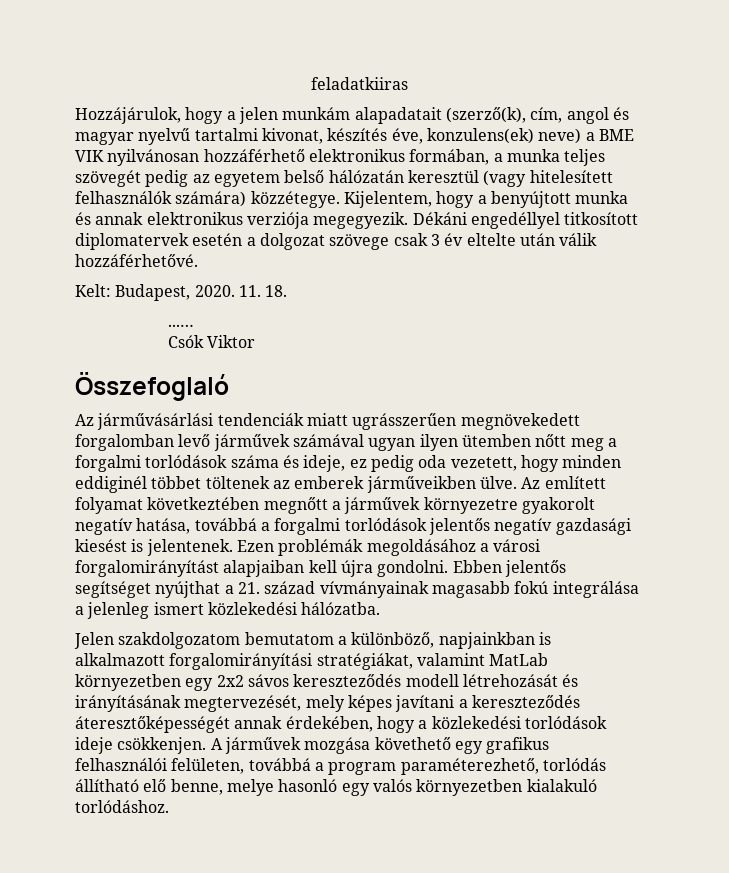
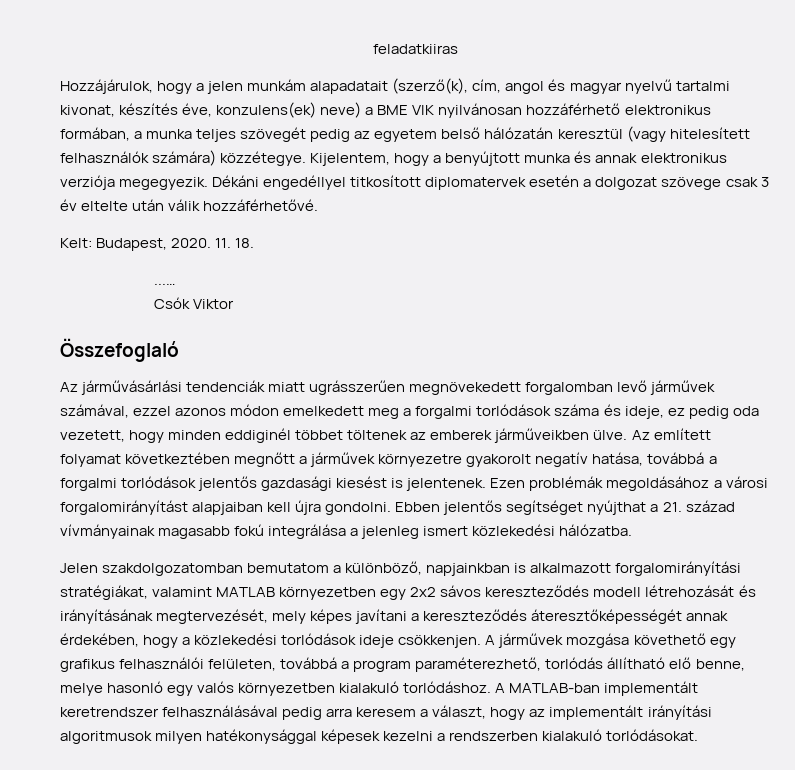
- Az járművásárlási tendenciák miatt ugrásszerűen megnövekedett forgalomban levő járművek számával ugyan ilyen ütemben nőtt meg a forgalmi torlódások száma és ideje, ez pedig oda vezetett, hogy minden eddiginél többet töltenek az emberek járműveikben ülve.
+ Az járművásárlási tendenciák miatt ugrásszerűen megnövekedett forgalomban levő járművek számával, ezzel azonos módon emelkedett meg a forgalmi torlódások száma és ideje, ez pedig oda vezetett, hogy minden eddiginél többet töltenek az emberek járműveikben ülve.
- Az említett folyamat következtében megnőtt a járművek környezetre gyakorolt negatív hatása, továbbá a forgalmi torlódások jelentős negatív gazdasági kiesést is jelentenek.
+ Az említett folyamat következtében megnőtt a járművek környezetre gyakorolt negatív hatása, továbbá a forgalmi torlódások jelentős gazdasági kiesést is jelentenek.
- Jelen szakdolgozatom bemutatom a különböző, napjainkban is alkalmazott forgalomirányítási stratégiákat, valamint MatLab környezetben egy 2x2 sávos kereszteződés modell létrehozását és irányításának megtervezését, mely képes javítani a kereszteződés áteresztőképességét annak érdekében, hogy a közlekedési torlódások ideje csökkenjen.
+ Jelen szakdolgozatomban bemutatom a különböző, napjainkban is alkalmazott forgalomirányítási stratégiákat, valamint MATLAB környezetben egy 2x2 sávos kereszteződés modell létrehozását és irányításának megtervezését, mely képes javítani a kereszteződés áteresztőképességét annak érdekében, hogy a közlekedési torlódások ideje csökkenjen.
+ A MATLAB-ban implementált keretrendszer felhasználásával pedig arra keresem a választ, hogy az implementált irányítási algoritmusok milyen hatékonysággal képesek kezelni a rendszerben kialakuló torlódásokat.

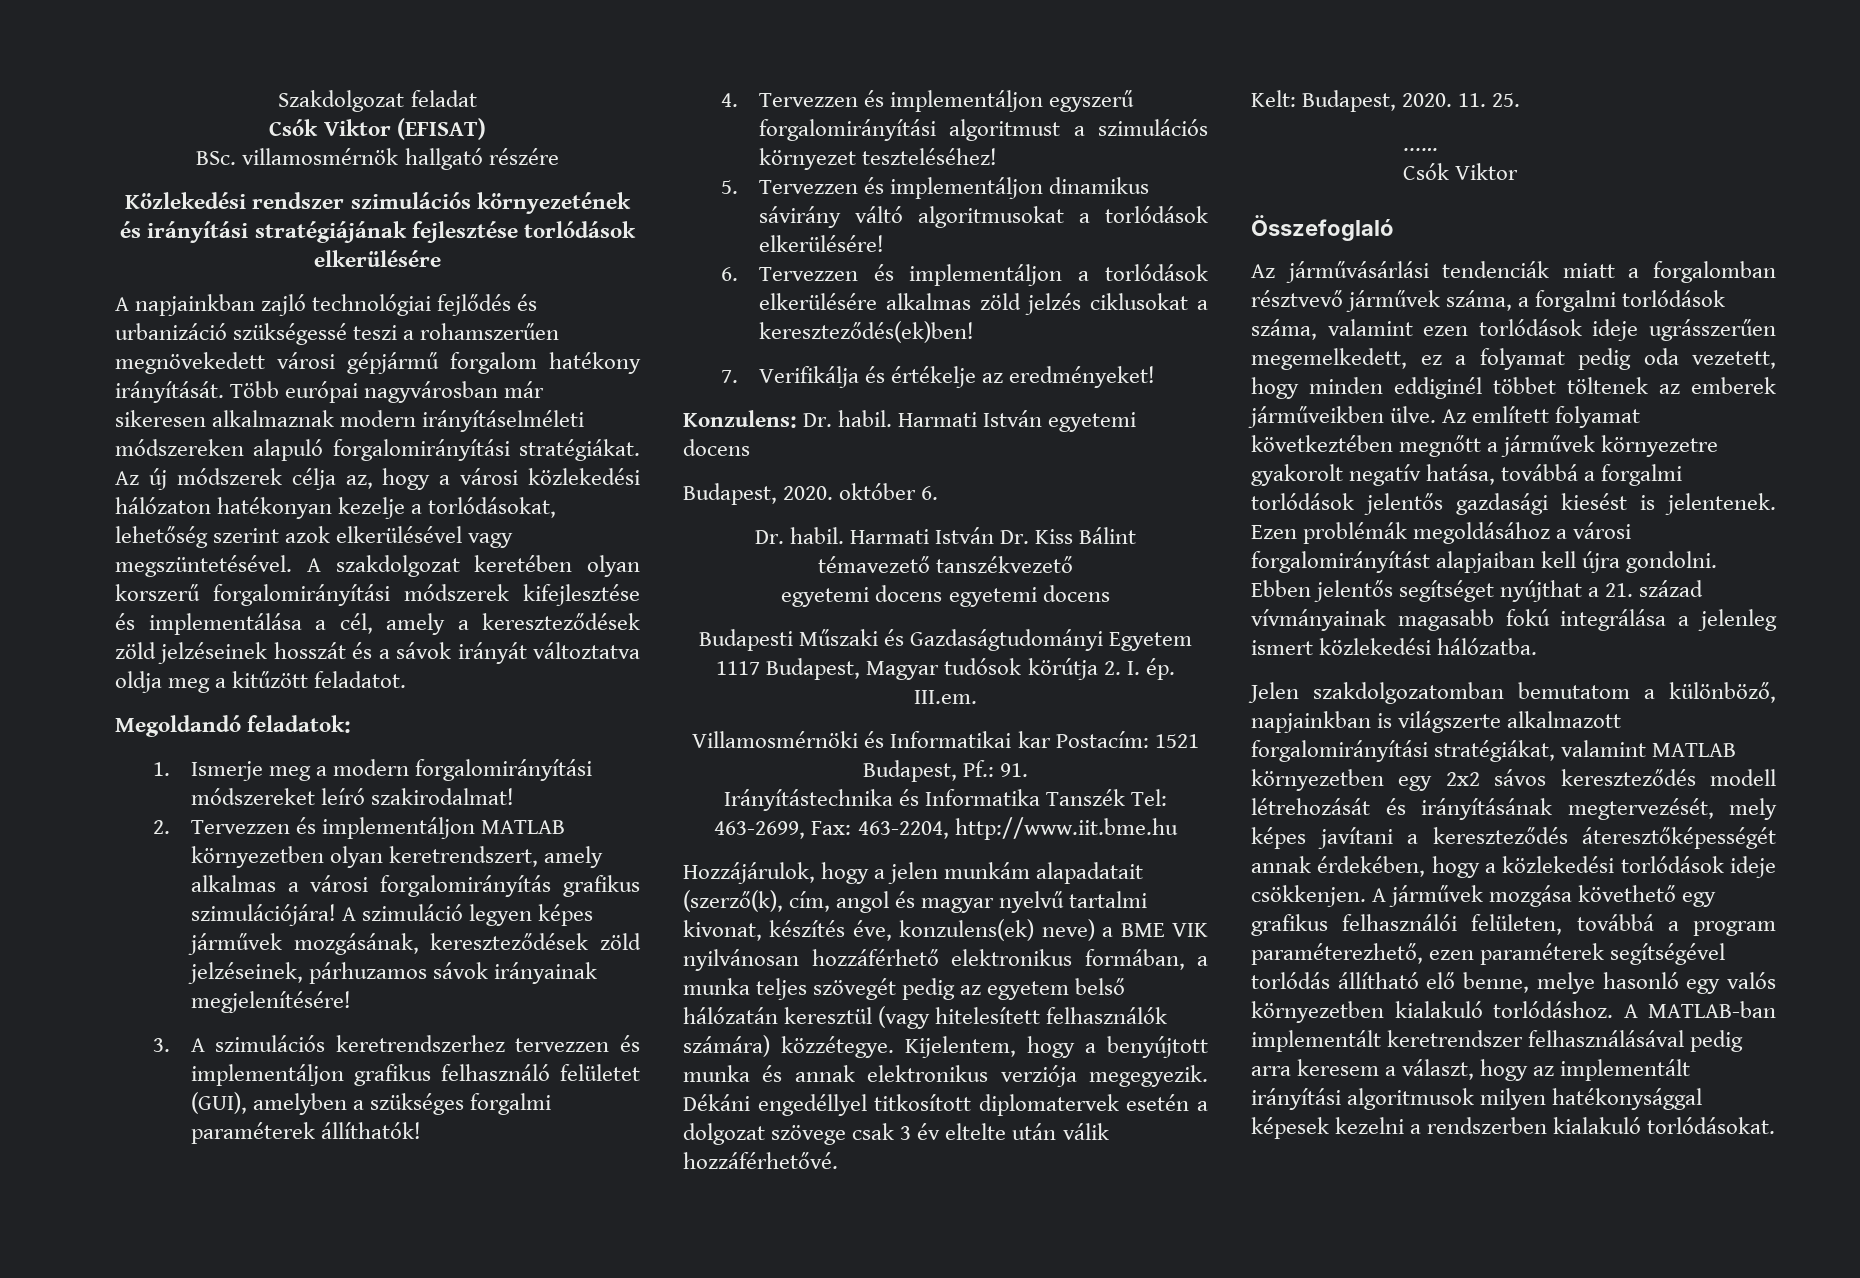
- feladatkiiras
+ Szakdolgozat feladat
+ Csók Viktor (EFISAT)
+ BSc. villamosmérnök hallgató részére
+ Közlekedési rendszer szimulációs környezetének és irányítási stratégiájának fejlesztése torlódások elkerülésére
+ A napjainkban zajló technológiai fejlődés és urbanizáció szükségessé teszi a rohamszerűen megnövekedett városi gépjármű forgalom hatékony irányítását. Több európai nagyvárosban már sikeresen alkalmaznak modern irányításelméleti módszereken alapuló forgalomirányítási stratégiákat. Az új módszerek célja az, hogy a városi közlekedési hálózaton hatékonyan kezelje a torlódásokat, lehetőség szerint azok elkerülésével vagy megszüntetésével. A szakdolgozat keretében olyan korszerű forgalomirányítási módszerek kifejlesztése és implementálása a cél, amely a kereszteződések zöld jelzéseinek hosszát és a sávok irányát változtatva oldja meg a kitűzött feladatot.
+ Megoldandó feladatok:
+ 1. Ismerje meg a modern forgalomirányítási módszereket leíró szakirodalmat!
+ 2. Tervezzen és implementáljon MATLAB környezetben olyan keretrendszert, amely alkalmas a városi forgalomirányítás grafikus szimulációjára! A szimuláció legyen képes járművek mozgásának, kereszteződések zöld jelzéseinek, párhuzamos sávok irányainak megjelenítésére!
+ 3. A szimulációs keretrendszerhez tervezzen és implementáljon grafikus felhasználó felületet (GUI), amelyben a szükséges forgalmi paraméterek állíthatók!
+ 4. Tervezzen és implementáljon egyszerű forgalomirányítási algoritmust a szimulációs környezet teszteléséhez!
+ 5. Tervezzen és implementáljon dinamikus sávirány váltó algoritmusokat a torlódások elkerülésére!
+ 6. Tervezzen és implementáljon a torlódások elkerülésére alkalmas zöld jelzés ciklusokat a kereszteződés(ek)ben!
+ 7. Verifikálja és értékelje az eredményeket!
+ Konzulens: Dr. habil. Harmati István egyetemi docens
+ Budapest, 2020. október 6.
+ Dr. habil. Harmati István Dr. Kiss Bálint
+ témavezető tanszékvezető
+ egyetemi docens egyetemi docens
+ Budapesti Műszaki és Gazdaságtudományi Egyetem 1117 Budapest, Magyar tudósok körútja 2. I. ép. III.em.
+ Villamosmérnöki és Informatikai kar Postacím: 1521 Budapest, Pf.: 91.
+ Irányítástechnika és Informatika Tanszék Tel: 463-2699, Fax: 463-2204, http://www.iit.bme.hu
- 11. 18.
+ 11. 25.
- Az járművásárlási tendenciák miatt ugrásszerűen megnövekedett forgalomban levő járművek számával, ezzel azonos módon emelkedett meg a forgalmi torlódások száma és ideje, ez pedig oda vezetett, hogy minden eddiginél többet töltenek az emberek járműveikben ülve.
+ Az járművásárlási tendenciák miatt a forgalomban résztvevő járművek száma, a forgalmi torlódások száma, valamint ezen torlódások ideje ugrásszerűen megemelkedett, ez a folyamat pedig oda vezetett, hogy minden eddiginél többet töltenek az emberek járműveikben ülve.
- Jelen szakdolgozatomban bemutatom a különböző, napjainkban is alkalmazott forgalomirányítási stratégiákat, valamint MATLAB környezetben egy 2x2 sávos kereszteződés modell létrehozását és irányításának megtervezését, mely képes javítani a kereszteződés áteresztőképességét annak érdekében, hogy a közlekedési torlódások ideje csökkenjen.
+ Jelen szakdolgozatomban bemutatom a különböző, napjainkban is világszerte alkalmazott forgalomirányítási stratégiákat, valamint MATLAB környezetben egy 2x2 sávos kereszteződés modell létrehozását és irányításának megtervezését, mely képes javítani a kereszteződés áteresztőképességét annak érdekében, hogy a közlekedési torlódások ideje csökkenjen.
- A járművek mozgása követhető egy grafikus felhasználói felületen, továbbá a program paraméterezhető, torlódás állítható elő benne, melye hasonló egy valós környezetben kialakuló torlódáshoz.
+ A járművek mozgása követhető egy grafikus felhasználói felületen, továbbá a program paraméterezhető, ezen paraméterek segítségével torlódás állítható elő benne, melye hasonló egy valós környezetben kialakuló torlódáshoz.

